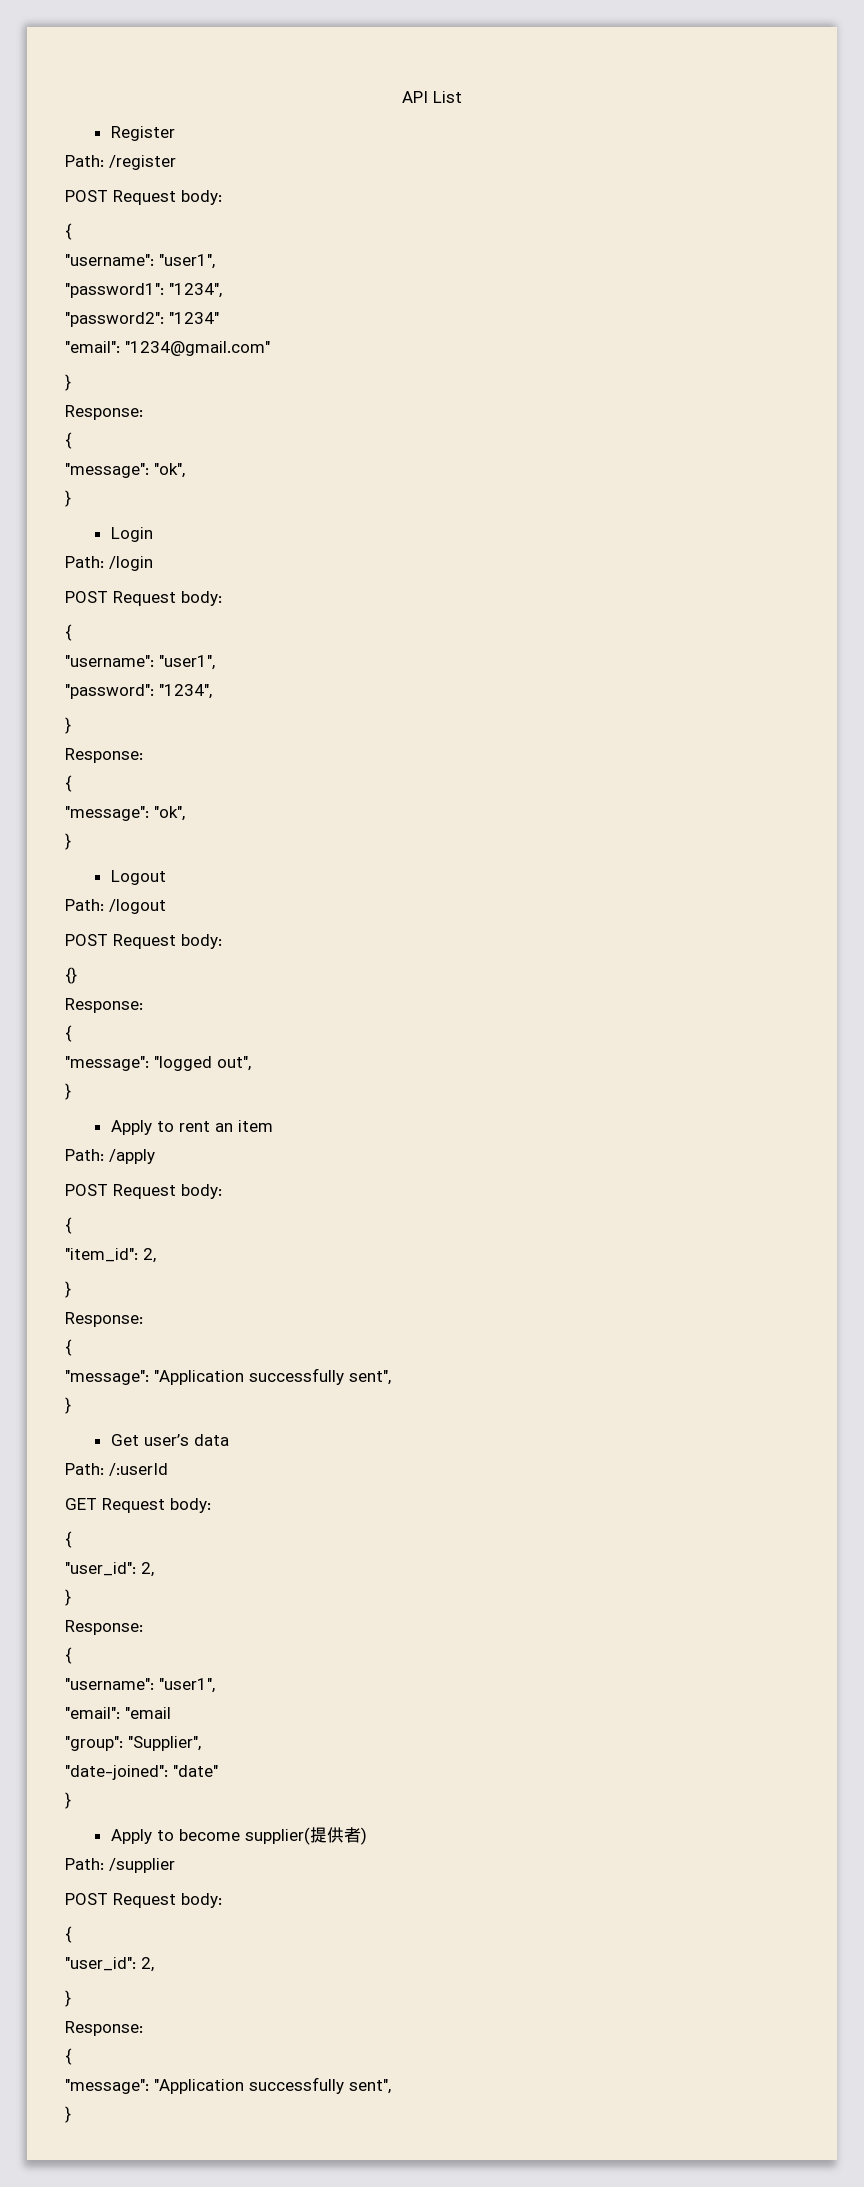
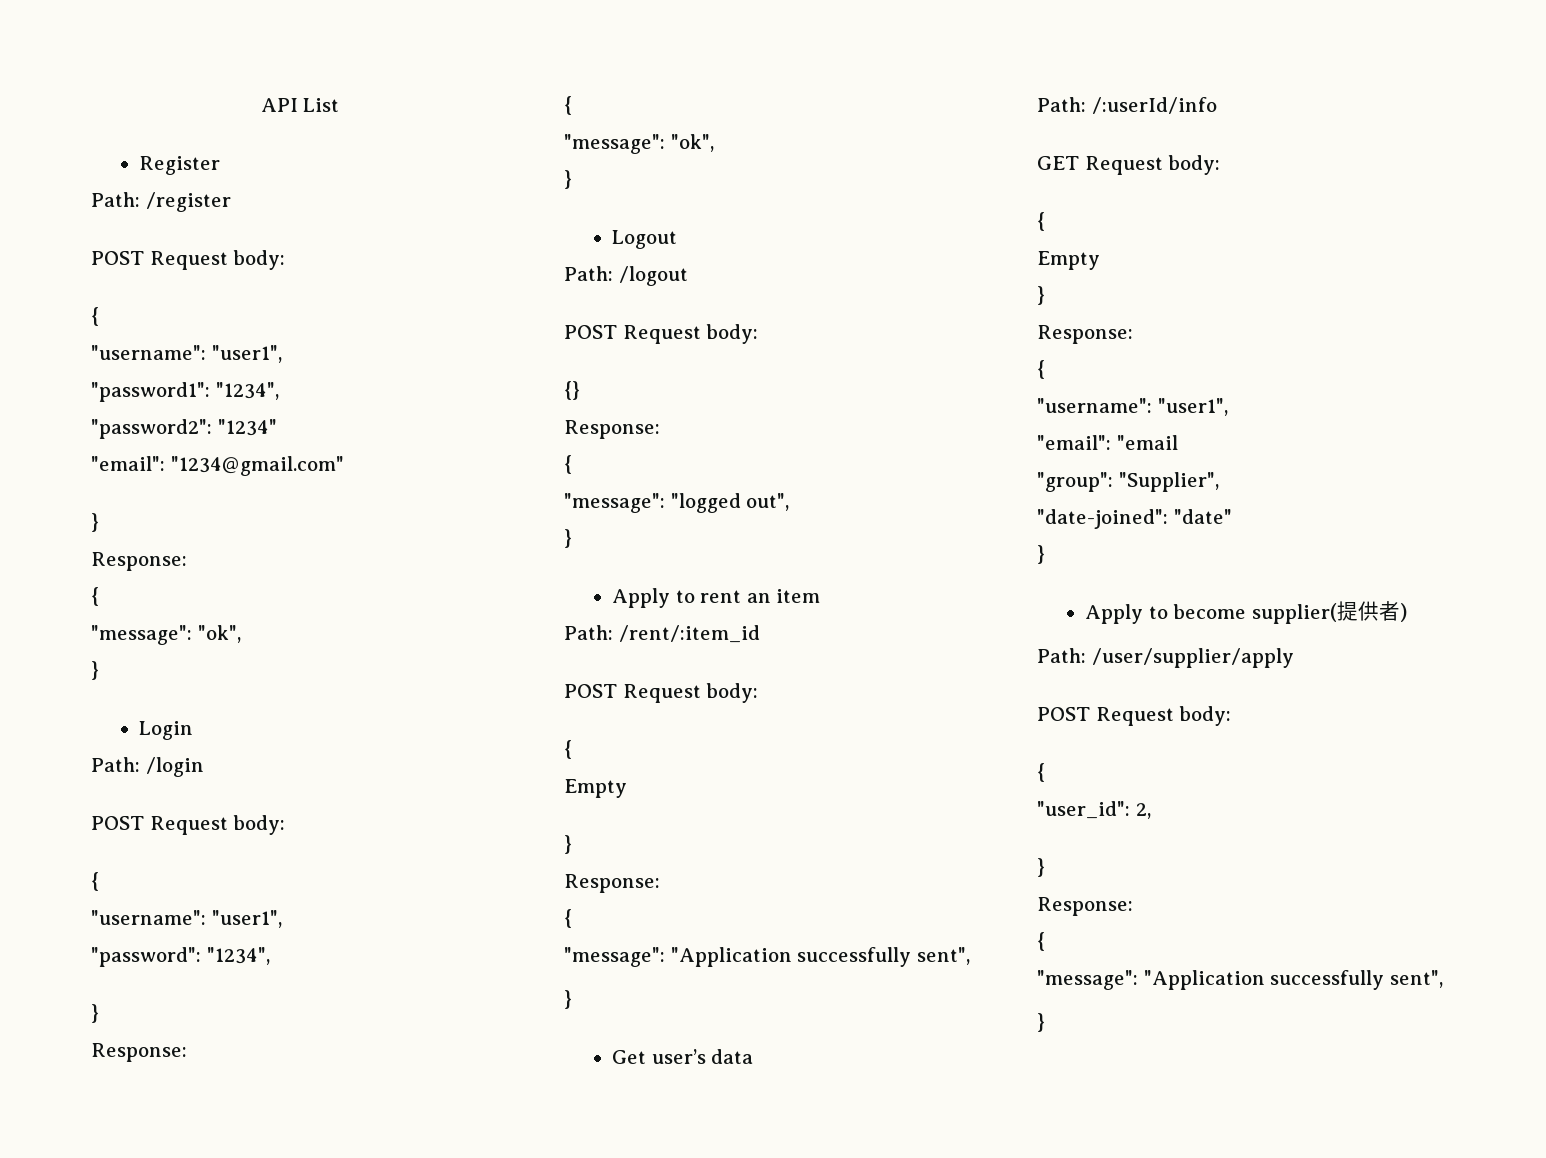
- Path: /apply
+ Path: /rent/:item_id
  POST Request body:
  {
- "item_id": 2,
+ Empty
- Path: /:userId
+ Path: /:userId/info
  GET Request body:
  {
- "user_id": 2,
+ Empty
- Path: /supplier
+ Path: /user/supplier/apply

